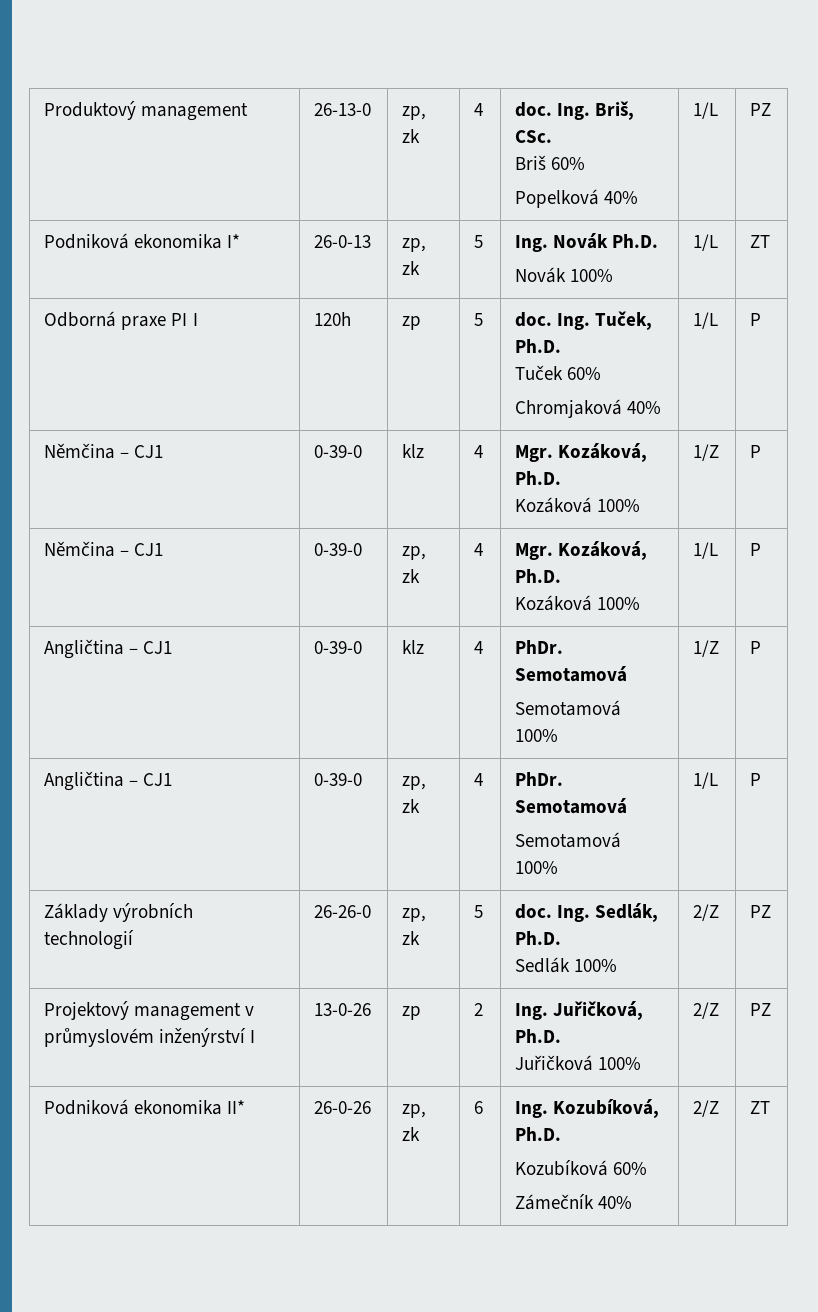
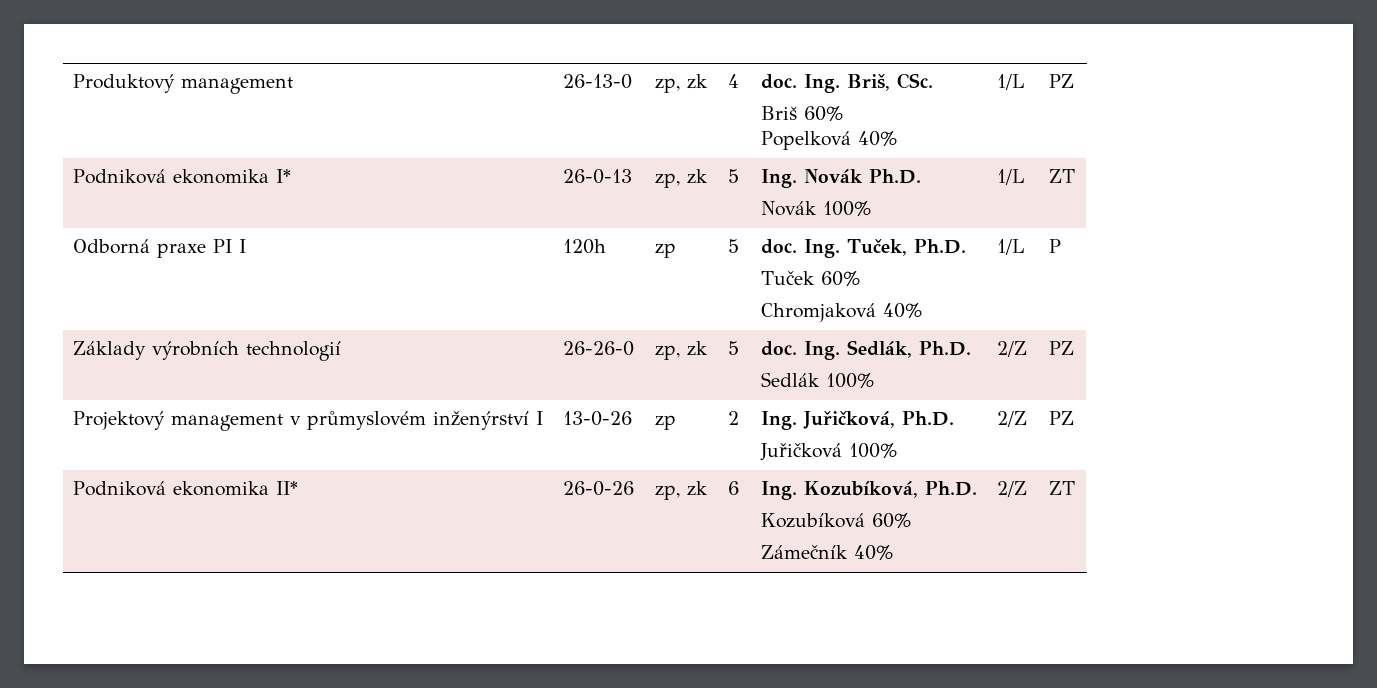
- Němčina – CJ1 | 0-39-0 | klz | 4 | Mgr. Kozáková, Ph.D.
- Kozáková 100% | 1/Z | P
- Němčina – CJ1 | 0-39-0 | zp, zk | 4 | Mgr. Kozáková, Ph.D.
- Kozáková 100% | 1/L | P
- Angličtina – CJ1 | 0-39-0 | klz | 4 | PhDr. Semotamová
- Semotamová 100% | 1/Z | P
- Angličtina – CJ1 | 0-39-0 | zp, zk | 4 | PhDr. Semotamová
- Semotamová 100% | 1/L | P

